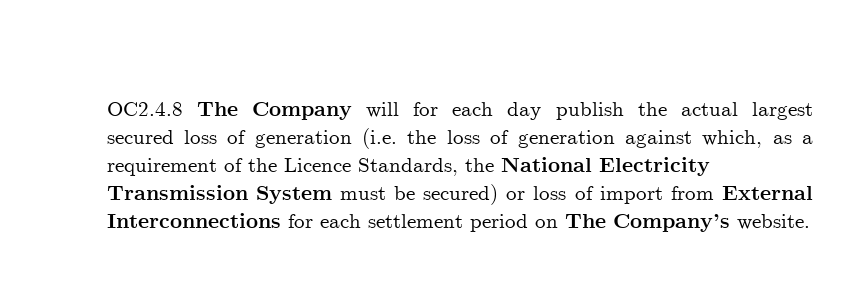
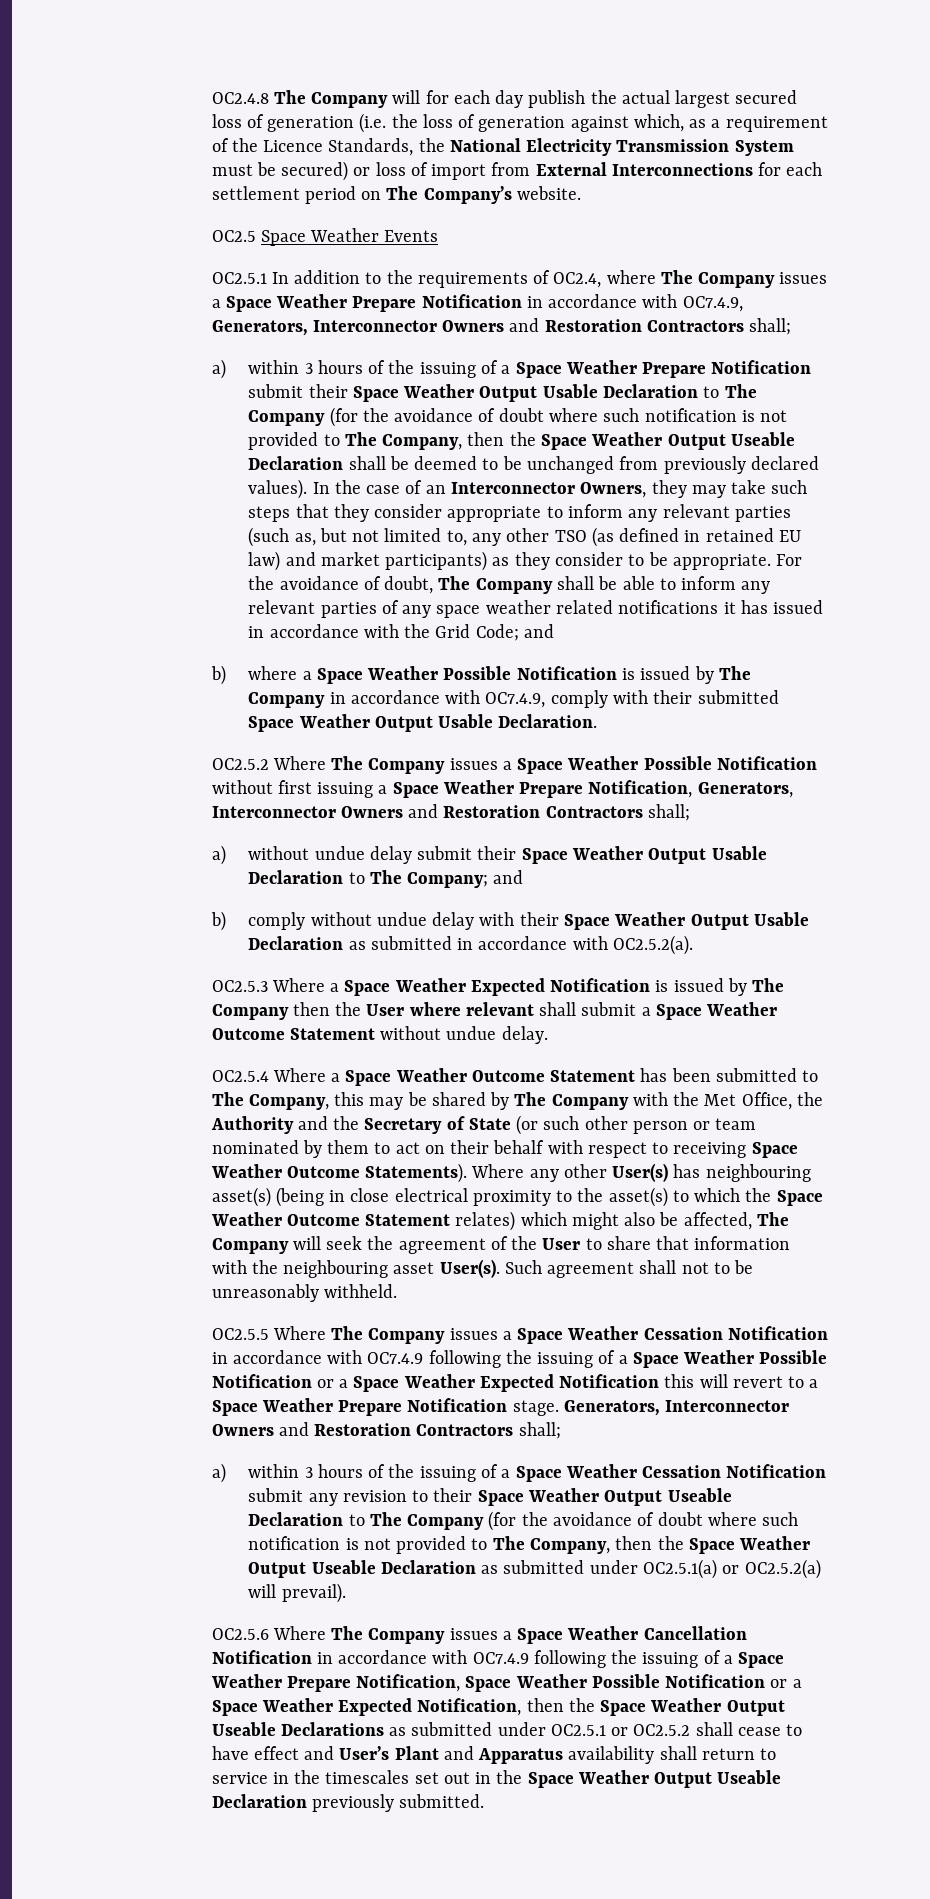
+ OC2.5 Space Weather Events
+ OC2.5.1 In addition to the requirements of OC2.4, where The Company issues a Space Weather Prepare Notification in accordance with OC7.4.9, Generators, Interconnector Owners and Restoration Contractors shall;
+ a) within 3 hours of the issuing of a Space Weather Prepare Notification submit their Space Weather Output Usable Declaration to The Company (for the avoidance of doubt where such notification is not provided to The Company, then the Space Weather Output Useable Declaration shall be deemed to be unchanged from previously declared values). In the case of an Interconnector Owners, they may take such steps that they consider appropriate to inform any relevant parties (such as, but not limited to, any other TSO (as defined in retained EU law) and market participants) as they consider to be appropriate. For the avoidance of doubt, The Company shall be able to inform any relevant parties of any space weather related notifications it has issued in accordance with the Grid Code; and
+ b) where a Space Weather Possible Notification is issued by The Company in accordance with OC7.4.9, comply with their submitted Space Weather Output Usable Declaration.
+ OC2.5.2 Where The Company issues a Space Weather Possible Notification without first issuing a Space Weather Prepare Notification, Generators, Interconnector Owners and Restoration Contractors shall;
+ a) without undue delay submit their Space Weather Output Usable Declaration to The Company; and
+ b) comply without undue delay with their Space Weather Output Usable Declaration as submitted in accordance with OC2.5.2(a).
+ OC2.5.3 Where a Space Weather Expected Notification is issued by The Company then the User where relevant shall submit a Space Weather Outcome Statement without undue delay.
+ OC2.5.4 Where a Space Weather Outcome Statement has been submitted to The Company, this may be shared by The Company with the Met Office, the Authority and the Secretary of State (or such other person or team nominated by them to act on their behalf with respect to receiving Space Weather Outcome Statements). Where any other User(s) has neighbouring asset(s) (being in close electrical proximity to the asset(s) to which the Space Weather Outcome Statement relates) which might also be affected, The Company will seek the agreement of the User to share that information with the neighbouring asset User(s). Such agreement shall not to be unreasonably withheld.
+ OC2.5.5 Where The Company issues a Space Weather Cessation Notification in accordance with OC7.4.9 following the issuing of a Space Weather Possible Notification or a Space Weather Expected Notification this will revert to a Space Weather Prepare Notification stage. Generators, Interconnector Owners and Restoration Contractors shall;
+ a) within 3 hours of the issuing of a Space Weather Cessation Notification submit any revision to their Space Weather Output Useable Declaration to The Company (for the avoidance of doubt where such notification is not provided to The Company, then the Space Weather Output Useable Declaration as submitted under OC2.5.1(a) or OC2.5.2(a) will prevail).
+ OC2.5.6 Where The Company issues a Space Weather Cancellation Notification in accordance with OC7.4.9 following the issuing of a Space Weather Prepare Notification, Space Weather Possible Notification or a Space Weather Expected Notification, then the Space Weather Output Useable Declarations as submitted under OC2.5.1 or OC2.5.2 shall cease to have effect and User’s Plant and Apparatus availability shall return to service in the timescales set out in the Space Weather Output Useable Declaration previously submitted.

